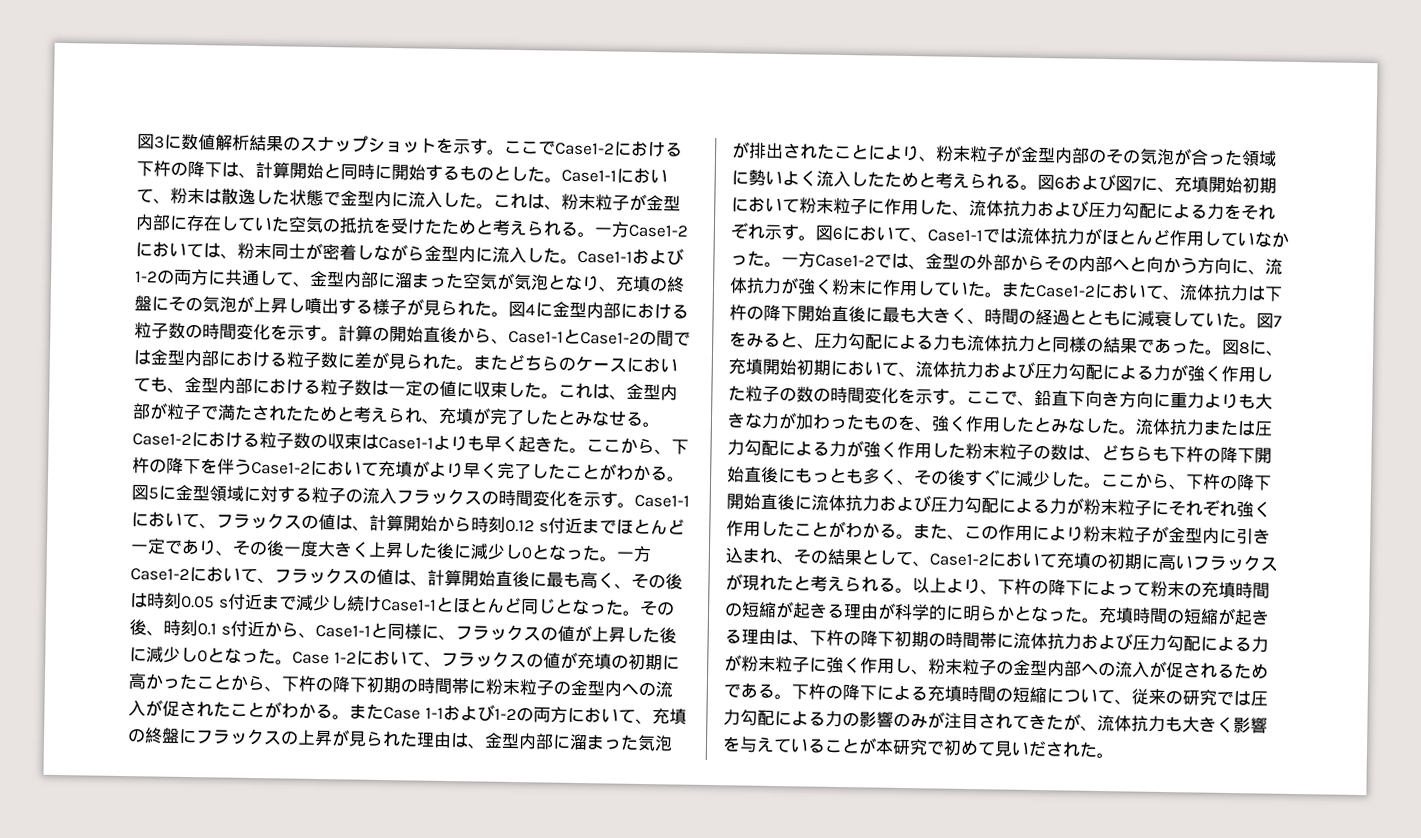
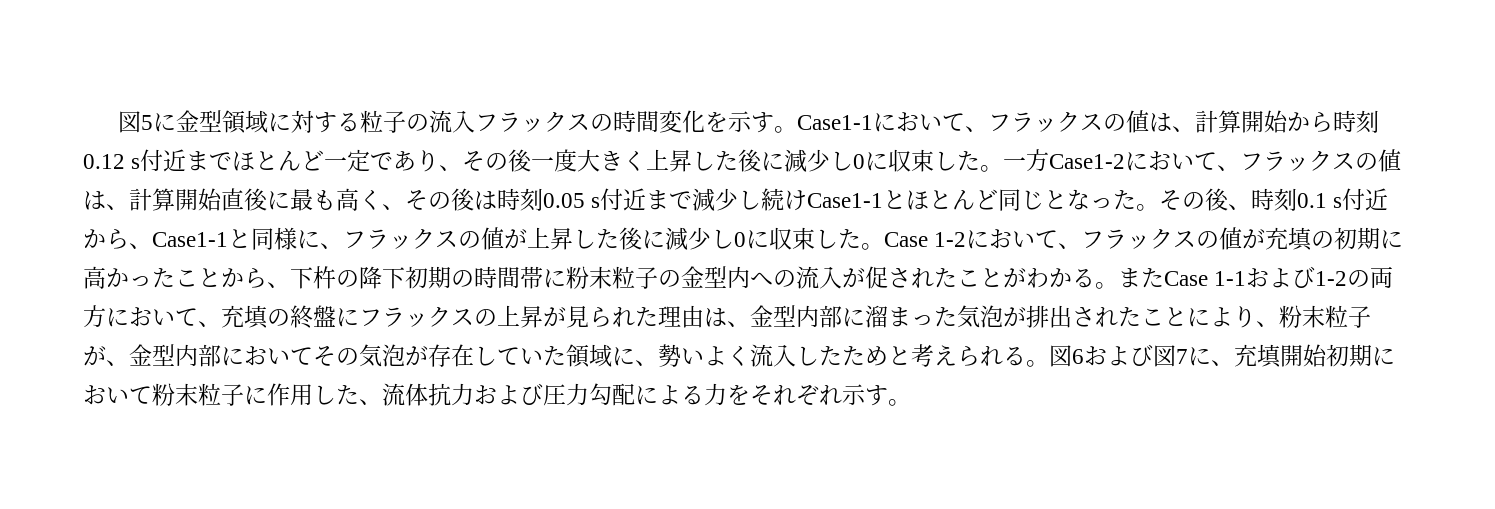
- 図3に数値解析結果のスナップショットを示す。ここでCase1-2における下杵の降下は、計算開始と同時に開始するものとした。Case1-1において、粉末は散逸した状態で金型内に流入した。これは、粉末粒子が金型内部に存在していた空気の抵抗を受けたためと考えられる。一方Case1-2においては、粉末同士が密着しながら金型内に流入した。Case1-1および1-2の両方に共通して、金型内部に溜まった空気が気泡となり、充填の終盤にその気泡が上昇し噴出する様子が見られた。図4に金型内部における粒子数の時間変化を示す。計算の開始直後から、Case1-1とCase1-2の間では金型内部における粒子数に差が見られた。またどちらのケースにおいても、金型内部における粒子数は一定の値に収束した。これは、金型内部が粒子で満たされたためと考えられ、充填が完了したとみなせる。Case1-2における粒子数の収束はCase1-1よりも早く起きた。ここから、下杵の降下を伴うCase1-2において充填がより早く完了したことがわかる。図5に金型領域に対する粒子の流入フラックスの時間変化を示す。
+ 図5に金型領域に対する粒子の流入フラックスの時間変化を示す。
- Case1-1において、フラックスの値は、計算開始から時刻0.12 s付近までほとんど一定であり、その後一度大きく上昇した後に減少し0となった。
+ Case1-1において、フラックスの値は、計算開始から時刻0.12 s付近までほとんど一定であり、その後一度大きく上昇した後に減少し0に収束した。
- その後、時刻0.1 s付近から、Case1-1と同様に、フラックスの値が上昇した後に減少し0となった。
+ その後、時刻0.1 s付近から、Case1-1と同様に、フラックスの値が上昇した後に減少し0に収束した。
- またCase 1-1および1-2の両方において、充填の終盤にフラックスの上昇が見られた理由は、金型内部に溜まった気泡が排出されたことにより、粉末粒子が金型内部のその気泡が合った領域に勢いよく流入したためと考えられる。
+ またCase 1-1および1-2の両方において、充填の終盤にフラックスの上昇が見られた理由は、金型内部に溜まった気泡が排出されたことにより、粉末粒子が、金型内部においてその気泡が存在していた領域に、勢いよく流入したためと考えられる。
- 図6において、Case1-1では流体抗力がほとんど作用していなかった。一方Case1-2では、金型の外部からその内部へと向かう方向に、流体抗力が強く粉末に作用していた。またCase1-2において、流体抗力は下杵の降下開始直後に最も大きく、時間の経過とともに減衰していた。図7をみると、圧力勾配による力も流体抗力と同様の結果であった。図8に、充填開始初期において、流体抗力および圧力勾配による力が強く作用した粒子の数の時間変化を示す。ここで、鉛直下向き方向に重力よりも大きな力が加わったものを、強く作用したとみなした。流体抗力または圧力勾配による力が強く作用した粉末粒子の数は、どちらも下杵の降下開始直後にもっとも多く、その後すぐに減少した。ここから、下杵の降下開始直後に流体抗力および圧力勾配による力が粉末粒子にそれぞれ強く作用したことがわかる。また、この作用により粉末粒子が金型内に引き込まれ、その結果として、Case1-2において充填の初期に高いフラックスが現れたと考えられる。以上より、下杵の降下によって粉末の充填時間の短縮が起きる理由が科学的に明らかとなった。充填時間の短縮が起きる理由は、下杵の降下初期の時間帯に流体抗力および圧力勾配による力が粉末粒子に強く作用し、粉末粒子の金型内部への流入が促されるためである。下杵の降下による充填時間の短縮について、従来の研究では圧力勾配による力の影響のみが注目されてきたが、流体抗力も大きく影響を与えていることが本研究で初めて見いだされた。

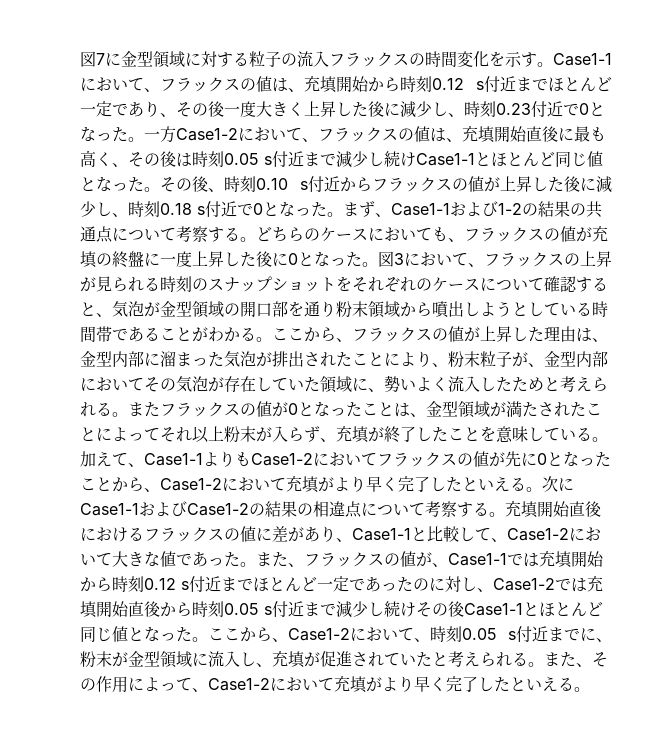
- 図5に金型領域に対する粒子の流入フラックスの時間変化を示す。
+ 図7に金型領域に対する粒子の流入フラックスの時間変化を示す。
- Case1-1において、フラックスの値は、計算開始から時刻0.12 s付近までほとんど一定であり、その後一度大きく上昇した後に減少し0に収束した。
+ Case1-1において、フラックスの値は、充填開始から時刻0.12 s付近までほとんど一定であり、その後一度大きく上昇した後に減少し、時刻0.23付近で0となった。
- 一方Case1-2において、フラックスの値は、計算開始直後に最も高く、その後は時刻0.05 s付近まで減少し続けCase1-1とほとんど同じとなった。
+ 一方Case1-2において、フラックスの値は、充填開始直後に最も高く、その後は時刻0.05 s付近まで減少し続けCase1-1とほとんど同じ値となった。
- その後、時刻0.1 s付近から、Case1-1と同様に、フラックスの値が上昇した後に減少し0に収束した。Case 1-2において、フラックスの値が充填の初期に高かったことから、下杵の降下初期の時間帯に粉末粒子の金型内への流入が促されたことがわかる。またCase 1-1および1-2の両方において、充填の終盤にフラックスの上昇が見られた理由は、金型内部に溜まった気泡が排出されたことにより、粉末粒子が、金型内部においてその気泡が存在していた領域に、勢いよく流入したためと考えられる。
+ その後、時刻0.10 s付近からフラックスの値が上昇した後に減少し、時刻0.18 s付近で0となった。まず、Case1-1および1-2の結果の共通点について考察する。どちらのケースにおいても、フラックスの値が充填の終盤に一度上昇した後に0となった。図3において、フラックスの上昇が見られる時刻のスナップショットをそれぞれのケースについて確認すると、気泡が金型領域の開口部を通り粉末領域から噴出しようとしている時間帯であることがわかる。ここから、フラックスの値が上昇した理由は、金型内部に溜まった気泡が排出されたことにより、粉末粒子が、金型内部においてその気泡が存在していた領域に、勢いよく流入したためと考えられる。
- 図6および図7に、充填開始初期において粉末粒子に作用した、流体抗力および圧力勾配による力をそれぞれ示す。
+ またフラックスの値が0となったことは、金型領域が満たされたことによってそれ以上粉末が入らず、充填が終了したことを意味している。加えて、Case1-1よりもCase1-2においてフラックスの値が先に0となったことから、Case1-2において充填がより早く完了したといえる。次にCase1-1およびCase1-2の結果の相違点について考察する。充填開始直後におけるフラックスの値に差があり、Case1-1と比較して、Case1-2において大きな値であった。また、フラックスの値が、Case1-1では充填開始から時刻0.12 s付近までほとんど一定であったのに対し、Case1-2では充填開始直後から時刻0.05 s付近まで減少し続けその後Case1-1とほとんど同じ値となった。ここから、Case1-2において、時刻0.05 s付近までに、粉末が金型領域に流入し、充填が促進されていたと考えられる。また、その作用によって、Case1-2において充填がより早く完了したといえる。

